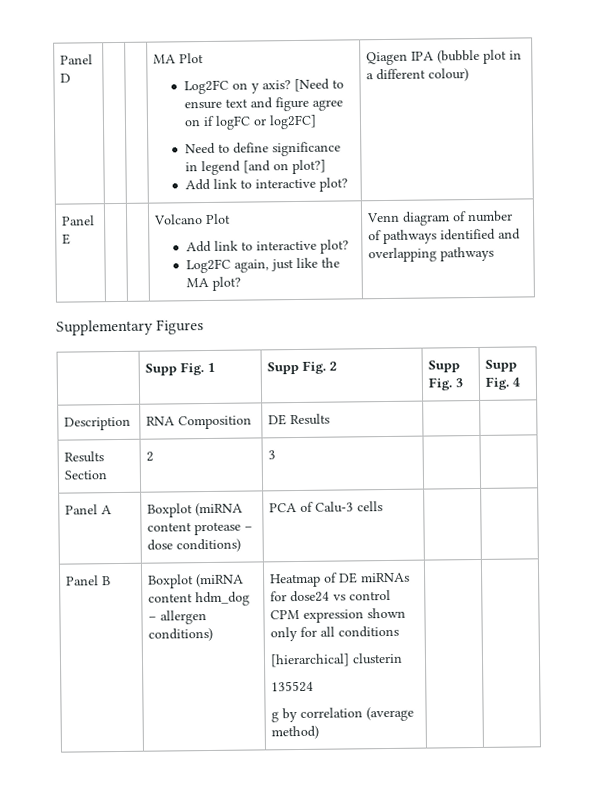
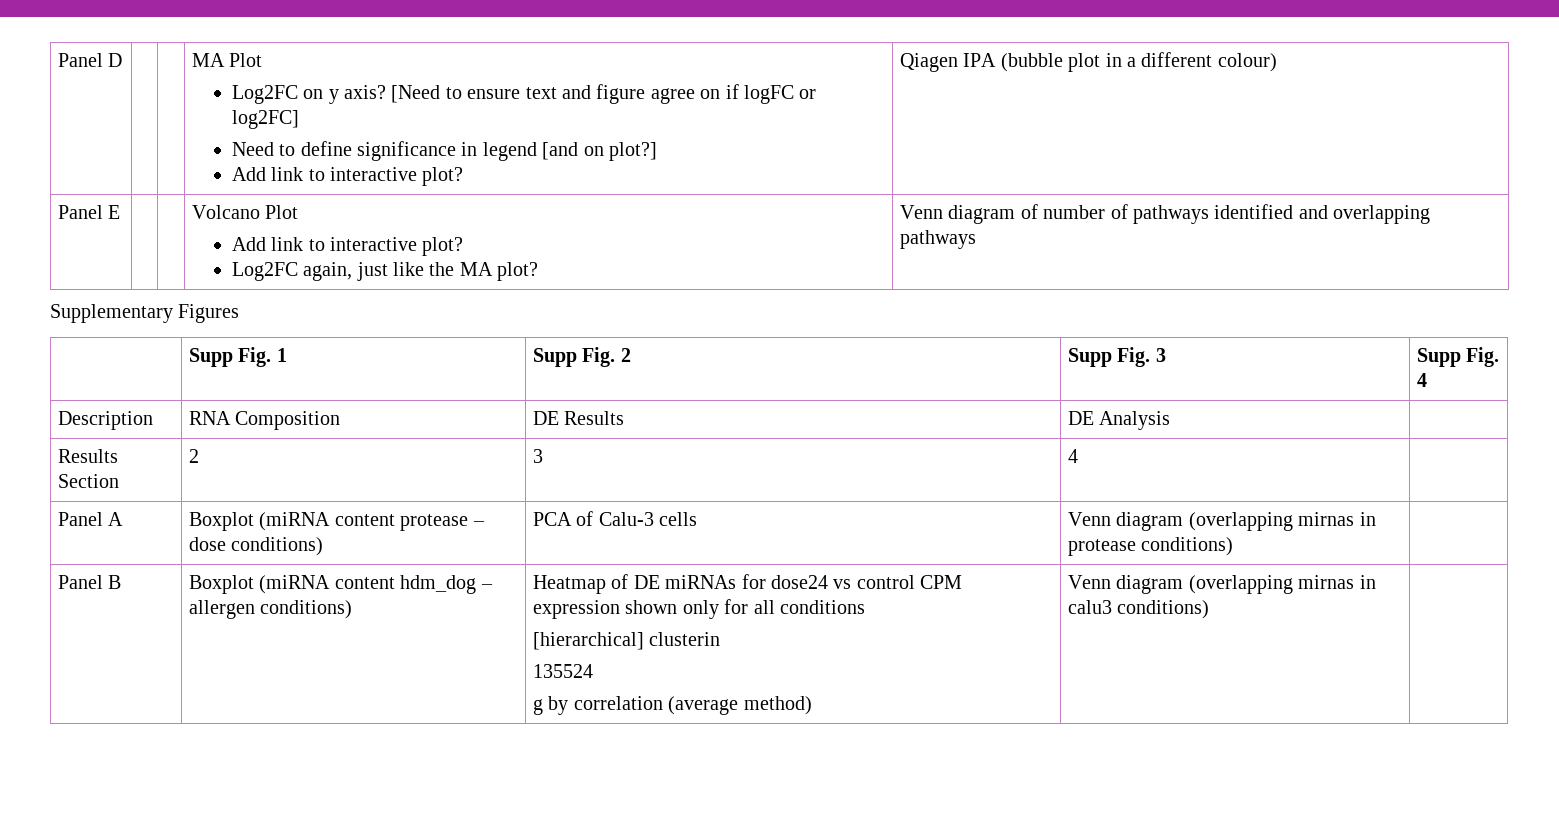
- Description | RNA Composition | DE Results | |
+ Description | RNA Composition | DE Results | DE Analysis |
- Results Section | 2 | 3 | |
+ Results Section | 2 | 3 | 4 |
- Panel A | Boxplot (miRNA content protease – dose conditions) | PCA of Calu-3 cells | |
+ Panel A | Boxplot (miRNA content protease – dose conditions) | PCA of Calu-3 cells | Venn diagram (overlapping mirnas in protease conditions) |
  Panel B | Boxplot (miRNA content hdm_dog – allergen conditions) | Heatmap of DE miRNAs for dose24 vs control CPM expression shown only for all conditions
  [hierarchical] clusterin
  135524
- g by correlation (average method) | |
+ g by correlation (average method) | Venn diagram (overlapping mirnas in calu3 conditions) |

